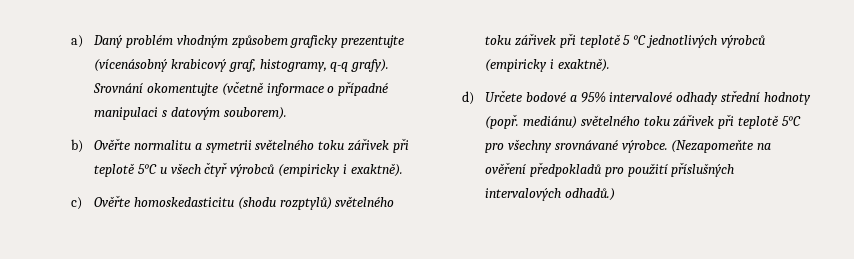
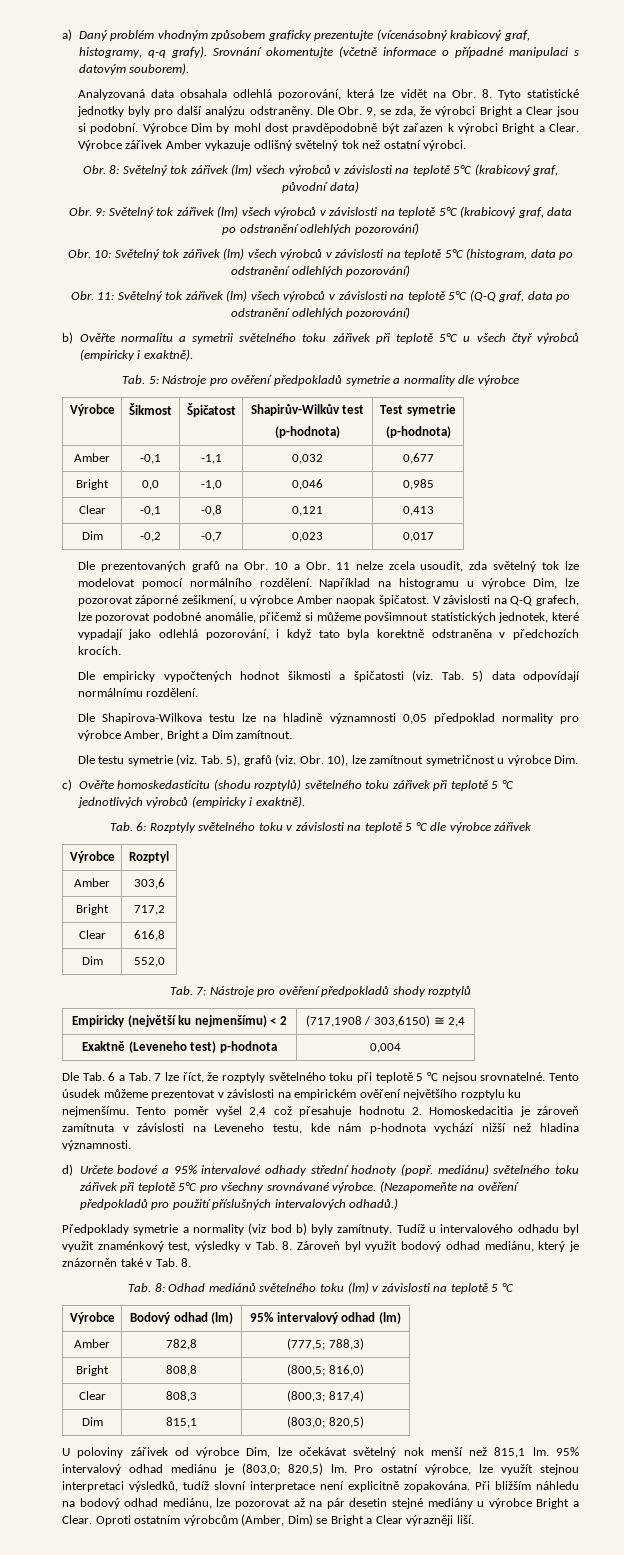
+ Analyzovaná data obsahala odlehlá pozorování, která lze vidět na Obr. 8. Tyto statistické jednotky byly pro další analýzu odstraněny. Dle Obr. 9, se zda, že výrobci Bright a Clear jsou si podobní. Výrobce Dim by mohl dost pravděpodobně být zařazen k výrobci Bright a Clear. Výrobce zářivek Amber vykazuje odlišný světelný tok než ostatní výrobci.
+ Obr. 8: Světelný tok zářivek (lm) všech výrobců v závislosti na teplotě 5°C (krabicový graf, původní data)
+ Obr. 9: Světelný tok zářivek (lm) všech výrobců v závislosti na teplotě 5°C (krabicový graf, data po odstranění odlehlých pozorování)
+ Obr. 10: Světelný tok zářivek (lm) všech výrobců v závislosti na teplotě 5°C (histogram, data po odstranění odlehlých pozorování)
+ Obr. 11: Světelný tok zářivek (lm) všech výrobců v závislosti na teplotě 5°C (Q-Q graf, data po odstranění odlehlých pozorování)
+ Tab. 5: Nástroje pro ověření předpokladů symetrie a normality dle výrobce
+ Výrobce | Šikmost | Špičatost | Shapirův-Wilkův test
+ (p-hodnota) | Test symetrie
+ (p-hodnota)
+ Amber | -0,1 | -1,1 | 0,032 | 0,677
+ Bright | 0,0 | -1,0 | 0,046 | 0,985
+ Clear | -0,1 | -0,8 | 0,121 | 0,413
+ Dim | -0,2 | -0,7 | 0,023 | 0,017
+ Dle prezentovaných grafů na Obr. 10 a Obr. 11 nelze zcela usoudit, zda světelný tok lze modelovat pomocí normálního rozdělení. Například na histogramu u výrobce Dim, lze pozorovat záporné zešikmení, u výrobce Amber naopak špičatost. V závislosti na Q-Q grafech, lze pozorovat podobné anomálie, přičemž si můžeme povšimnout statistických jednotek, které vypadají jako odlehlá pozorování, i když tato byla korektně odstraněna v předchozích krocích.
+ Dle empiricky vypočtených hodnot šikmosti a špičatosti (viz. Tab. 5) data odpovídají normálnímu rozdělení.
+ Dle Shapirova-Wilkova testu lze na hladině významnosti 0,05 předpoklad normality pro výrobce Amber, Bright a Dim zamítnout.
+ Dle testu symetrie (viz. Tab. 5), grafů (viz. Obr. 10), lze zamítnout symetričnost u výrobce Dim.
+ Tab. 6: Rozptyly světelného toku v závislosti na teplotě 5 °C dle výrobce zářivek
+ Výrobce | Rozptyl
+ Amber | 303,6
+ Bright | 717,2
+ Clear | 616,8
+ Dim | 552,0
+ Tab. 7: Nástroje pro ověření předpokladů shody rozptylů
+ Empiricky (největší ku nejmenšímu) < 2 | (717,1908 / 303,6150) ≅ 2,4
+ Exaktně (Leveneho test) p-hodnota | 0,004
+ Dle Tab. 6 a Tab. 7 lze říct, že rozptyly světelného toku při teplotě 5 °C nejsou srovnatelné. Tento úsudek můžeme prezentovat v závislosti na empirickém ověření největšího rozptylu ku nejmenšímu. Tento poměr vyšel 2,4 což přesahuje hodnotu 2. Homoskedacitia je zároveň zamítnuta v závislosti na Leveneho testu, kde nám p-hodnota vychází nižší než hladina významnosti.
+ Předpoklady symetrie a normality (viz bod b) byly zamítnuty. Tudíž u intervalového odhadu byl využit znaménkový test, výsledky v Tab. 8. Zároveň byl využit bodový odhad mediánu, který je znázorněn také v Tab. 8.
+ Tab. 8: Odhad mediánů světelného toku (lm) v závislosti na teplotě 5 °C
+ Výrobce | Bodový odhad (lm) | 95% intervalový odhad (lm)
+ Amber | 782,8 | (777,5; 788,3)
+ Bright | 808,8 | (800,5; 816,0)
+ Clear | 808,3 | (800,3; 817,4)
+ Dim | 815,1 | (803,0; 820,5)
+ U poloviny zářivek od výrobce Dim, lze očekávat světelný nok menší než 815,1 lm. 95% intervalový odhad mediánu je (803,0; 820,5) lm. Pro ostatní výrobce, lze využít stejnou interpretaci výsledků, tudíž slovní interpretace není explicitně zopakována. Při bližším náhledu na bodový odhad mediánu, lze pozorovat až na pár desetin stejné mediány u výrobce Bright a Clear. Oproti ostatním výrobcům (Amber, Dim) se Bright a Clear výrazněji liší.

